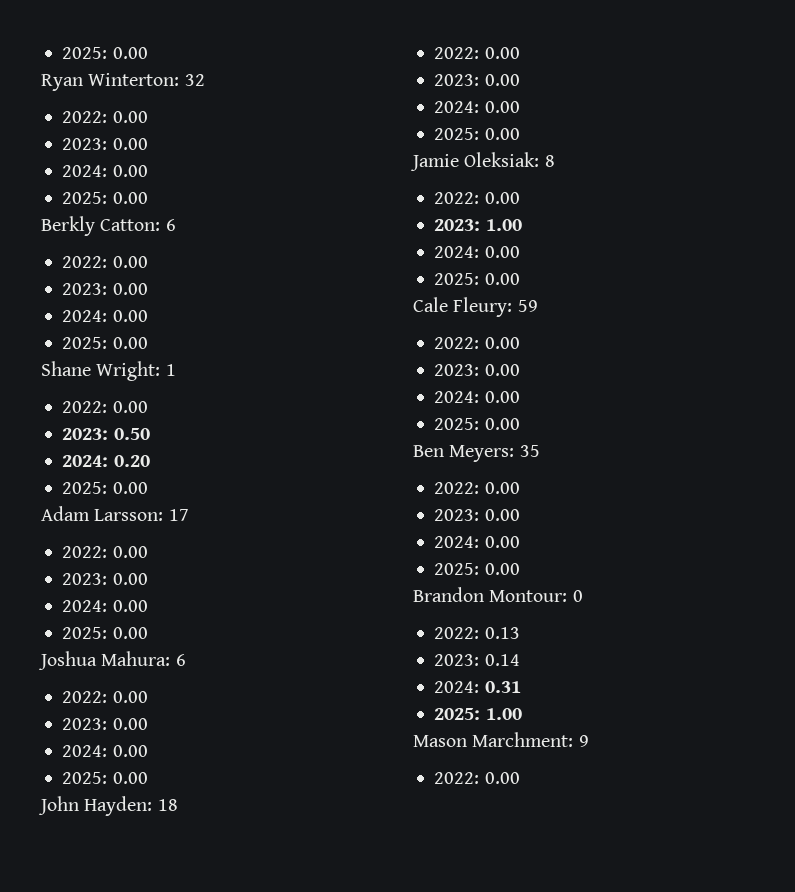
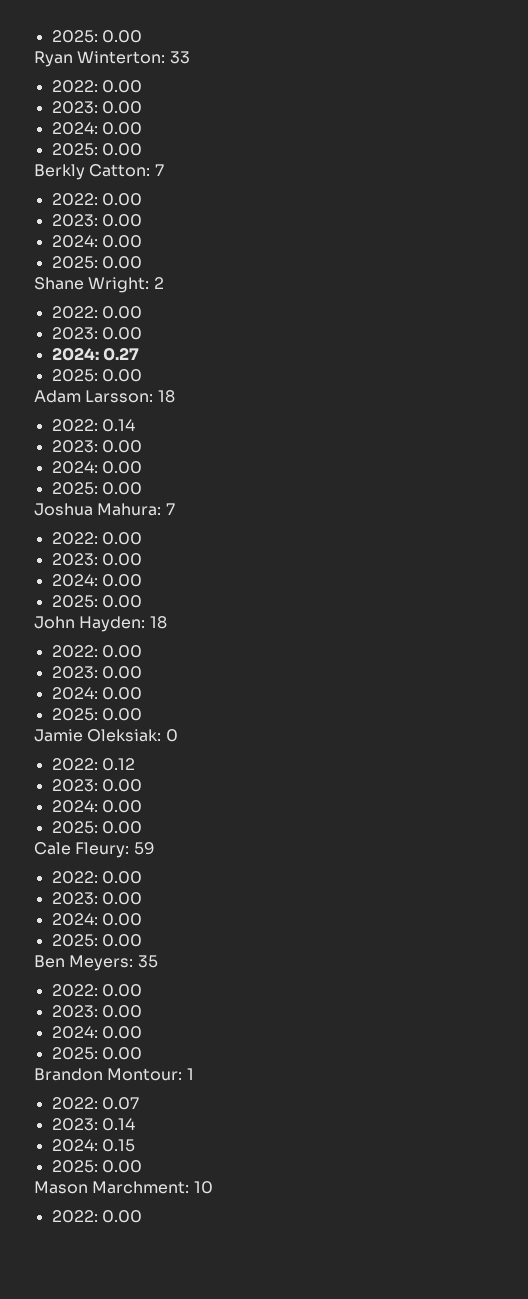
- Ryan Winterton: 32
+ Ryan Winterton: 33
- Berkly Catton: 6
+ Berkly Catton: 7
- Shane Wright: 1
+ Shane Wright: 2
  2022: 0.00
- 2023: 0.50
- 2024: 0.20
+ 2023: 0.00
+ 2024: 0.27
- Adam Larsson: 17
- 2022: 0.00
+ Adam Larsson: 18
+ 2022: 0.14
- Joshua Mahura: 6
+ Joshua Mahura: 7
- Jamie Oleksiak: 8
- 2022: 0.00
- 2023: 1.00
+ Jamie Oleksiak: 0
+ 2022: 0.12
+ 2023: 0.00
- Brandon Montour: 0
- 2022: 0.13
+ Brandon Montour: 1
+ 2022: 0.07
- 2024: 0.31
- 2025: 1.00
+ 2024: 0.15
+ 2025: 0.00
- Mason Marchment: 9
+ Mason Marchment: 10

